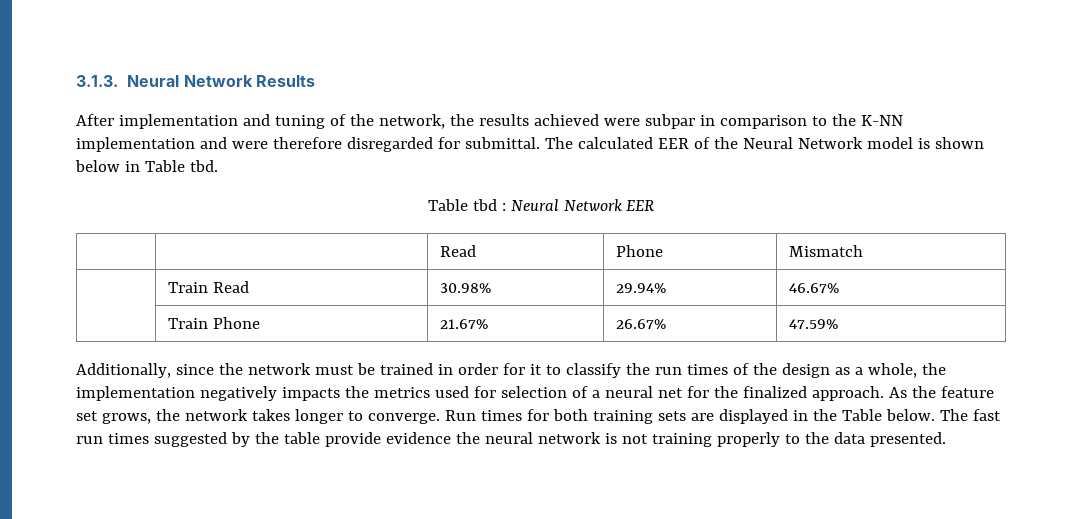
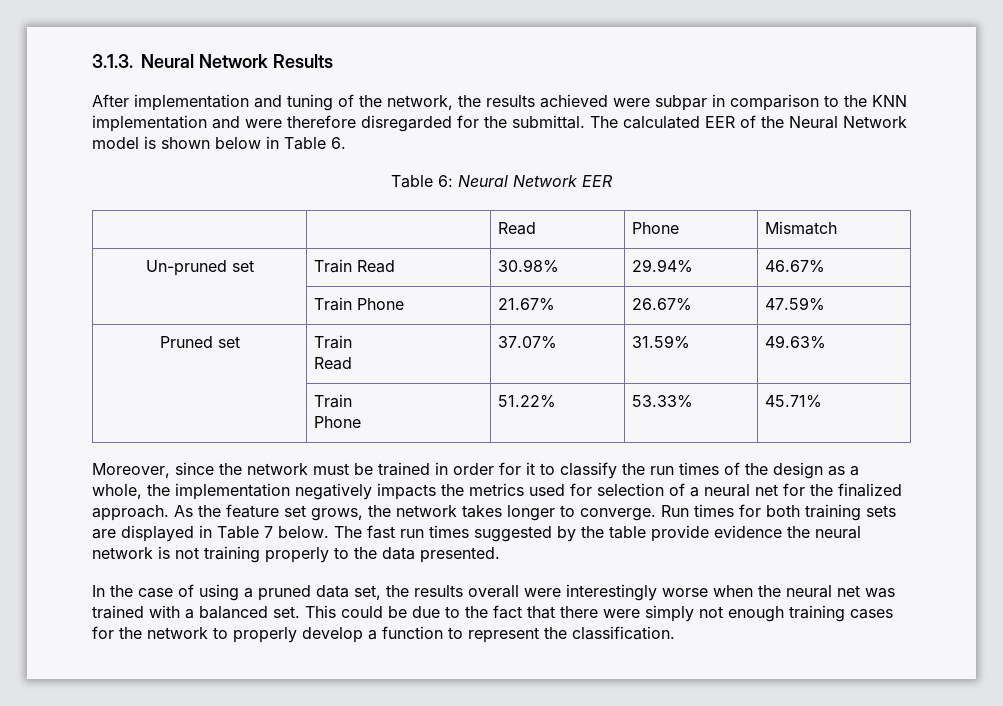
- After implementation and tuning of the network, the results achieved were subpar in comparison to the K-NN implementation and were therefore disregarded for submittal.
+ After implementation and tuning of the network, the results achieved were subpar in comparison to the KNN implementation and were therefore disregarded for the submittal.
- The calculated EER of the Neural Network model is shown below in Table tbd.
- Table tbd : Neural Network EER
+ The calculated EER of the Neural Network model is shown below in Table 6.
+ Table 6: Neural Network EER
- | Train Read | 30.98% | 29.94% | 46.67%
+ Un-pruned set | Train Read | 30.98% | 29.94% | 46.67%
- Additionally, since the network must be trained in order for it to classify the run times of the design as a whole, the implementation negatively impacts the metrics used for selection of a neural net for the finalized approach.
+ Pruned set | Train
+ Read | 37.07% | 31.59% | 49.63%
+ | Train
+ Phone | 51.22% | 53.33% | 45.71%
+ Moreover, since the network must be trained in order for it to classify the run times of the design as a whole, the implementation negatively impacts the metrics used for selection of a neural net for the finalized approach.
- Run times for both training sets are displayed in the Table below.
+ Run times for both training sets are displayed in Table 7 below.
+ In the case of using a pruned data set, the results overall were interestingly worse when the neural net was trained with a balanced set. This could be due to the fact that there were simply not enough training cases for the network to properly develop a function to represent the classification.

